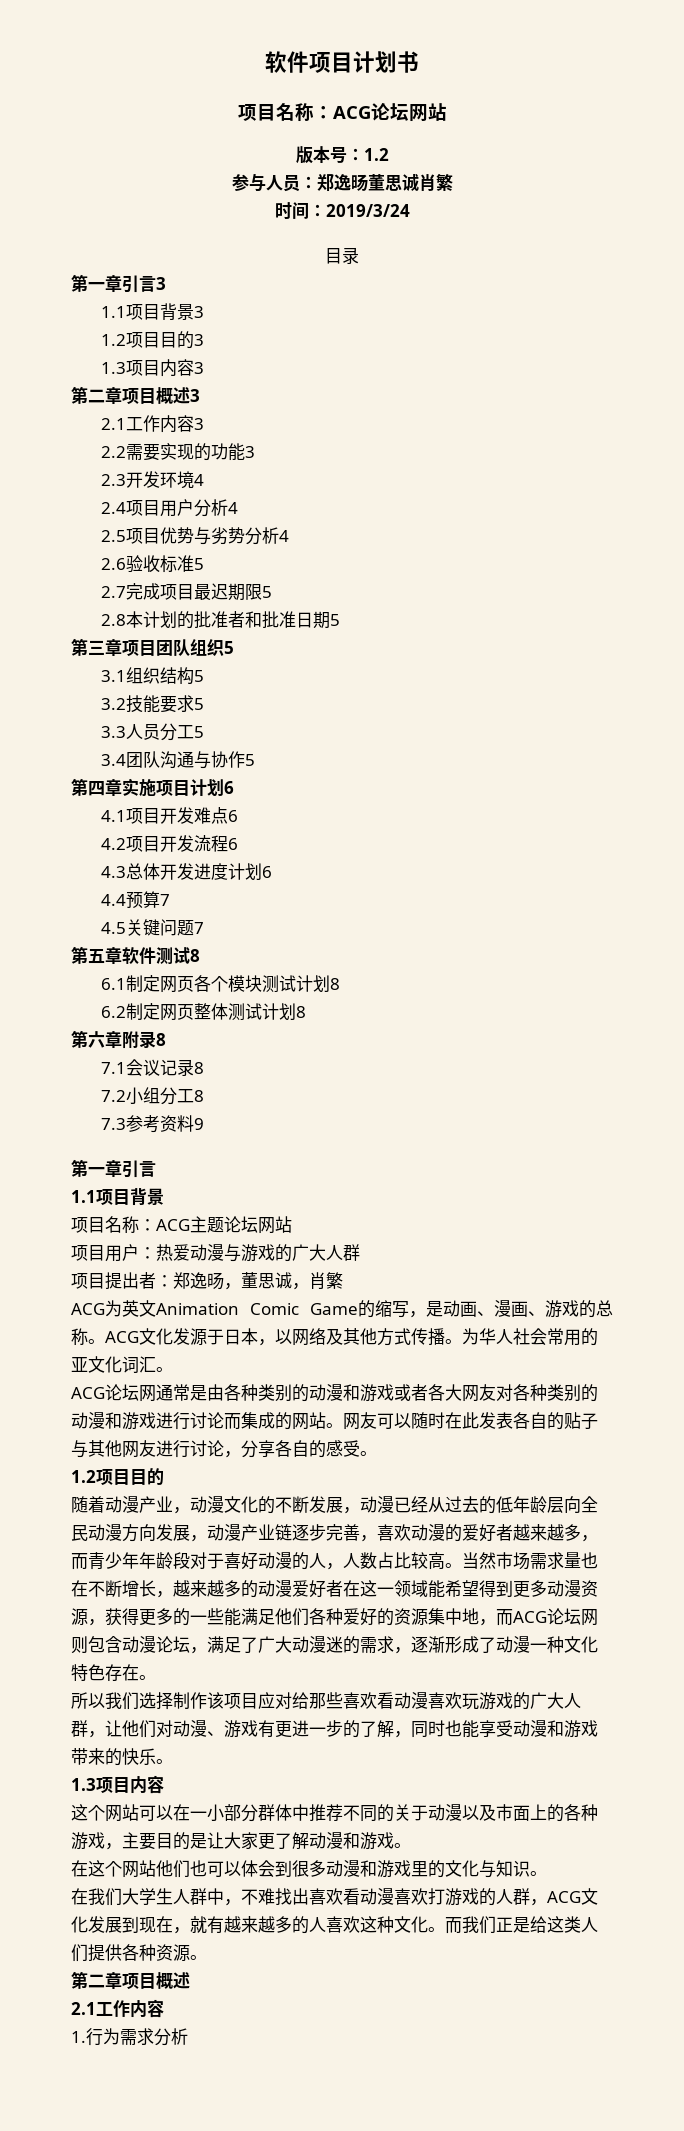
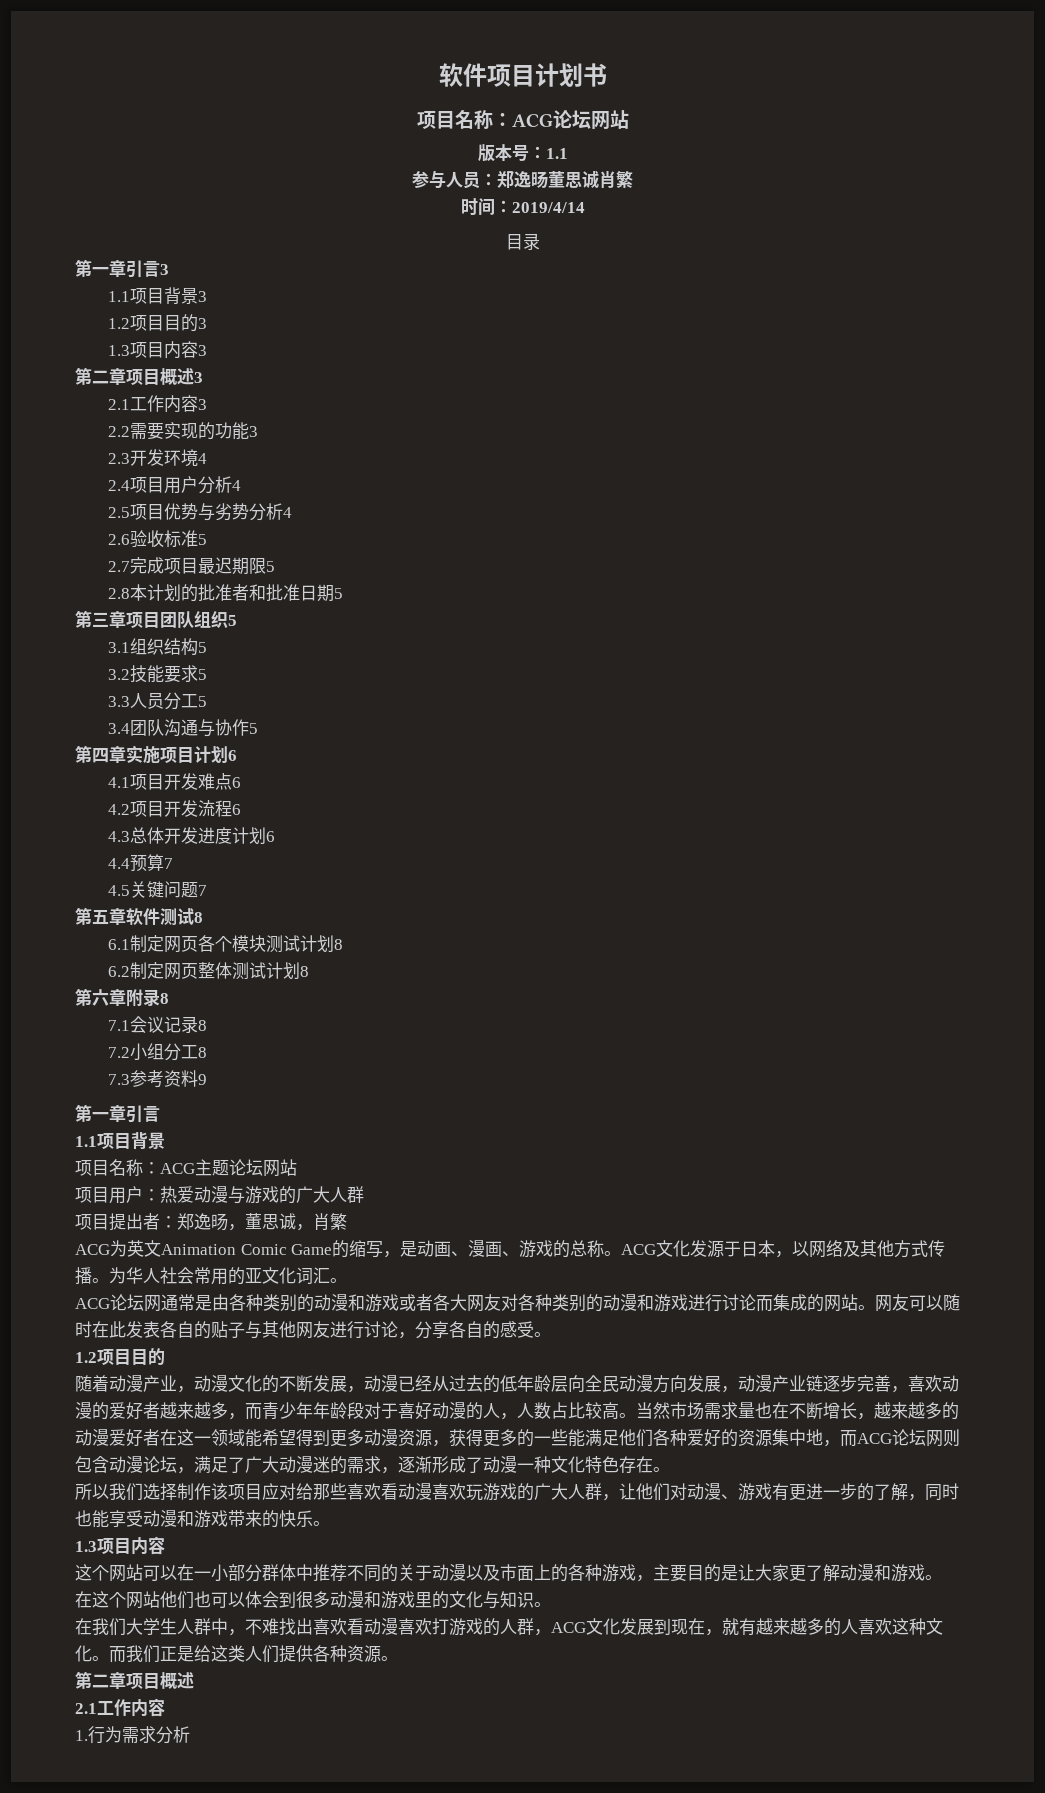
- 版本号：1.2
+ 版本号：1.1
- 时间：2019/3/24
+ 时间：2019/4/14

